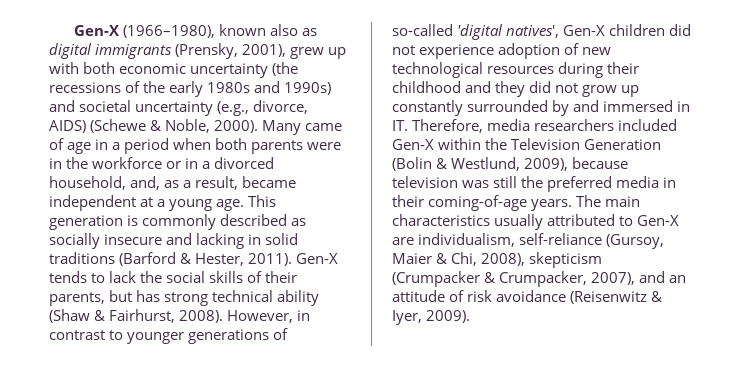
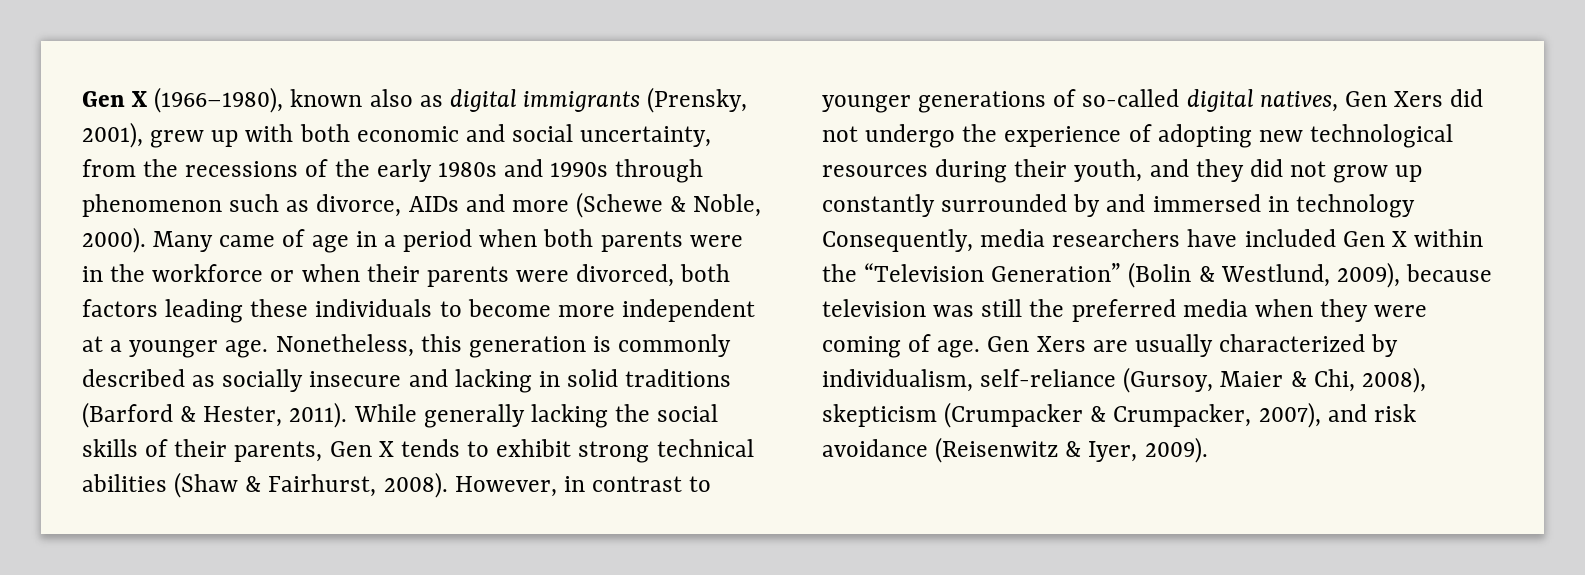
- Gen-X (1966–1980), known also as digital immigrants (Prensky, 2001), grew up with both economic uncertainty (the recessions of the early 1980s and 1990s) and societal uncertainty (e.g., divorce, AIDS) (Schewe & Noble, 2000).
+ Gen X (1966–1980), known also as digital immigrants (Prensky, 2001), grew up with both economic and social uncertainty, from the recessions of the early 1980s and 1990s through phenomenon such as divorce, AIDs and more (Schewe & Noble, 2000).
- Many came of age in a period when both parents were in the workforce or in a divorced household, and, as a result, became independent at a young age. This generation is commonly described as socially insecure and lacking in solid traditions (Barford & Hester, 2011).
+ Many came of age in a period when both parents were in the workforce or when their parents were divorced, both factors leading these individuals to become more independent at a younger age. Nonetheless, this generation is commonly described as socially insecure and lacking in solid traditions (Barford & Hester, 2011).
- Gen-X tends to lack the social skills of their parents, but has strong technical ability (Shaw & Fairhurst, 2008).
+ While generally lacking the social skills of their parents, Gen X tends to exhibit strong technical abilities (Shaw & Fairhurst, 2008).
- However, in contrast to younger generations of so-called 'digital natives', Gen-X children did not experience adoption of new technological resources during their childhood and they did not grow up constantly surrounded by and immersed in IT. Therefore, media researchers included Gen-X within the Television Generation (Bolin & Westlund, 2009), because television was still the preferred media in their coming-of-age years. The main characteristics usually attributed to Gen-X are individualism, self-reliance (Gursoy, Maier & Chi, 2008), skepticism (Crumpacker & Crumpacker, 2007), and an attitude of risk avoidance (Reisenwitz & Iyer, 2009).
+ However, in contrast to younger generations of so-called digital natives, Gen Xers did not undergo the experience of adopting new technological resources during their youth, and they did not grow up constantly surrounded by and immersed in technology Consequently, media researchers have included Gen X within the “Television Generation” (Bolin & Westlund, 2009), because television was still the preferred media when they were coming of age. Gen Xers are usually characterized by individualism, self-reliance (Gursoy, Maier & Chi, 2008), skepticism (Crumpacker & Crumpacker, 2007), and risk avoidance (Reisenwitz & Iyer, 2009).

